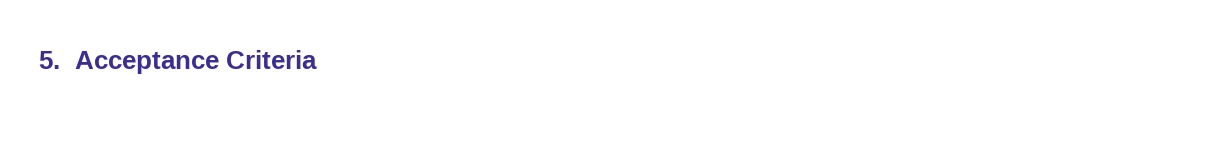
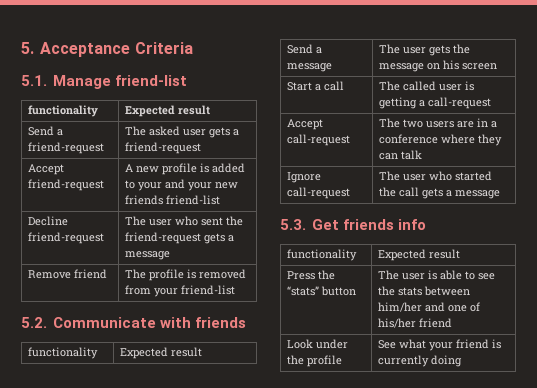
+ 5.1. Manage friend-list
+ functionality | Expected result
+ Send a friend-request | The asked user gets a friend-request
+ Accept friend-request | A new profile is added to your and your new friends friend-list
+ Decline friend-request | The user who sent the friend-request gets a message
+ Remove friend | The profile is removed from your friend-list
+ 5.2. Communicate with friends
+ functionality | Expected result
+ Send a message | The user gets the message on his screen
+ Start a call | The called user is getting a call-request
+ Accept call-request | The two users are in a conference where they can talk
+ Ignore call-request | The user who started the call gets a message
+ 5.3. Get friends info
+ functionality | Expected result
+ Press the “stats” button | The user is able to see the stats between him/her and one of his/her friend
+ Look under the profile | See what your friend is currently doing

